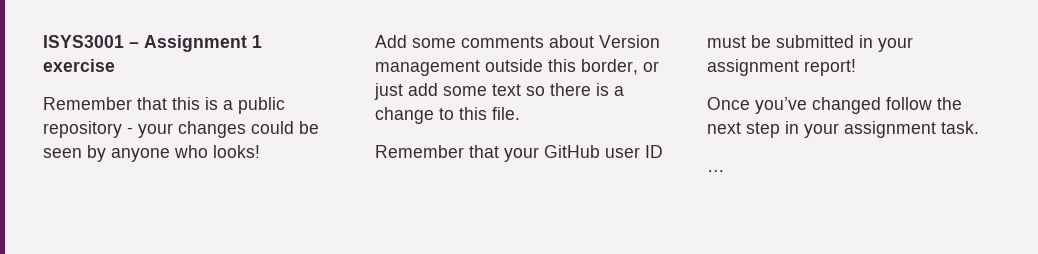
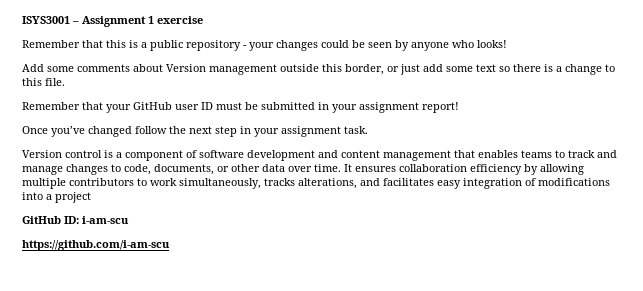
- …
+ Version control is a component of software development and content management that enables teams to track and manage changes to code, documents, or other data over time. It ensures collaboration efficiency by allowing multiple contributors to work simultaneously, tracks alterations, and facilitates easy integration of modifications into a project
+ GitHub ID: i-am-scu
+ https://github.com/i-am-scu

